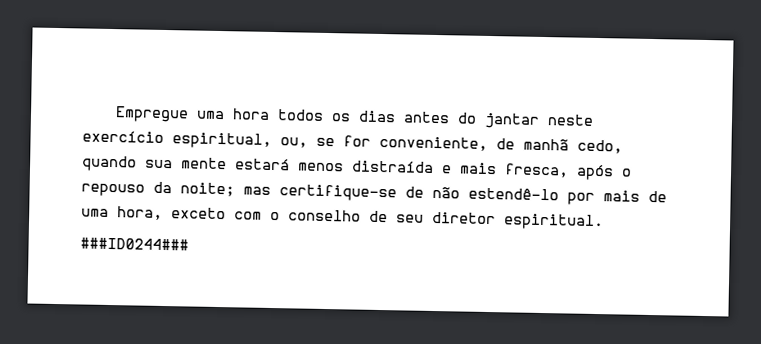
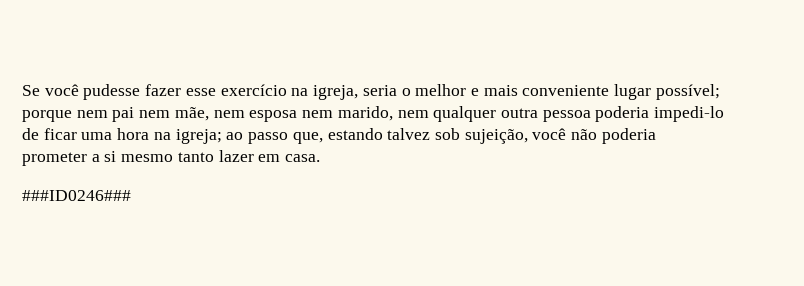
- Empregue uma hora todos os dias antes do jantar neste exercício espiritual, ou, se for conveniente, de manhã cedo, quando sua mente estará menos distraída e mais fresca, após o repouso da noite; mas certifique-se de não estendê-lo por mais de uma hora, exceto com o conselho de seu diretor espiritual.
- ###ID0244###
+ Se você pudesse fazer esse exercício na igreja, seria o melhor e mais conveniente lugar possível; porque nem pai nem mãe, nem esposa nem marido, nem qualquer outra pessoa poderia impedi-lo de ficar uma hora na igreja; ao passo que, estando talvez sob sujeição, você não poderia prometer a si mesmo tanto lazer em casa.
+ ###ID0246###

